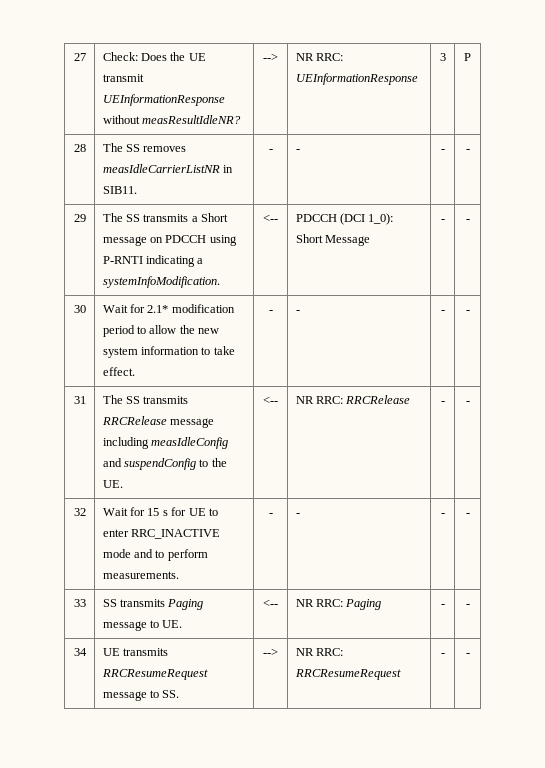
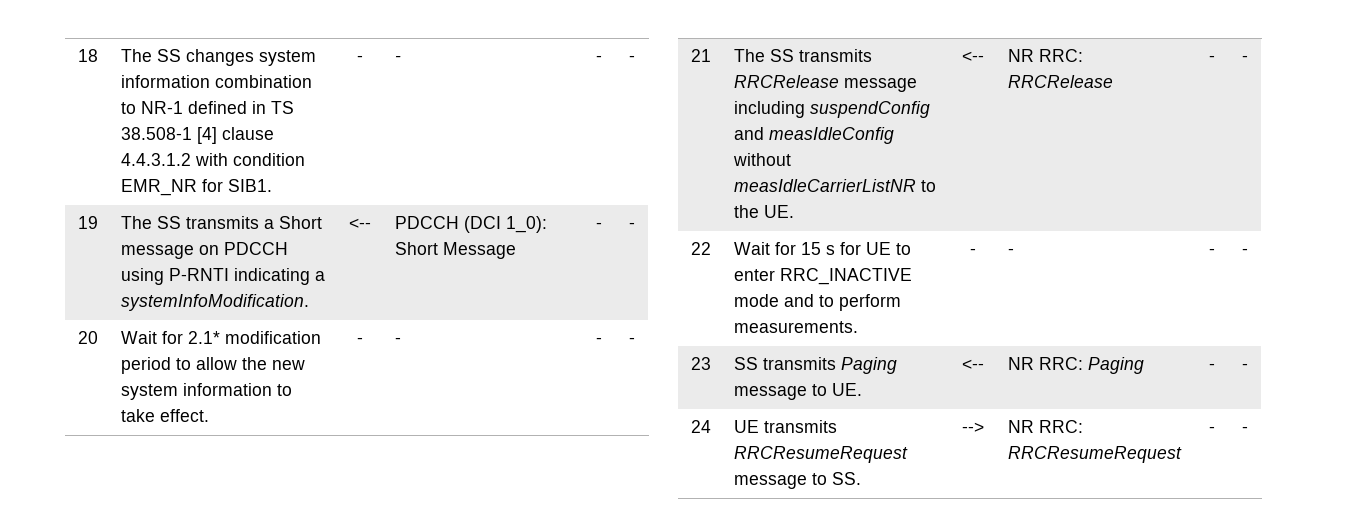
- 27 | Check: Does the UE transmit UEInformationResponse without measResultIdleNR? | --> | NR RRC: UEInformationResponse | 3 | P
- 28 | The SS removes measIdleCarrierListNR in SIB11. | - | - | - | -
- 29 | The SS transmits a Short message on PDCCH using P-RNTI indicating a systemInfoModification. | <-- | PDCCH (DCI 1_0): Short Message | - | -
+ 18 | The SS changes system information combination to NR-1 defined in TS 38.508-1 [4] clause 4.4.3.1.2 with condition EMR_NR for SIB1. | - | - | - | -
+ 19 | The SS transmits a Short message on PDCCH using P-RNTI indicating a systemInfoModification. | <-- | PDCCH (DCI 1_0): Short Message | - | -
- 30 | Wait for 2.1* modification period to allow the new system information to take effect. | - | - | - | -
+ 20 | Wait for 2.1* modification period to allow the new system information to take effect. | - | - | - | -
- 31 | The SS transmits RRCRelease message including measIdleConfig and suspendConfig to the UE. | <-- | NR RRC: RRCRelease | - | -
+ 21 | The SS transmits RRCRelease message including suspendConfig and measIdleConfig without measIdleCarrierListNR to the UE. | <-- | NR RRC: RRCRelease | - | -
- 32 | Wait for 15 s for UE to enter RRC_INACTIVE mode and to perform measurements. | - | - | - | -
+ 22 | Wait for 15 s for UE to enter RRC_INACTIVE mode and to perform measurements. | - | - | - | -
- 33 | SS transmits Paging message to UE. | <-- | NR RRC: Paging | - | -
+ 23 | SS transmits Paging message to UE. | <-- | NR RRC: Paging | - | -
- 34 | UE transmits RRCResumeRequest message to SS. | --> | NR RRC: RRCResumeRequest | - | -
+ 24 | UE transmits RRCResumeRequest message to SS. | --> | NR RRC: RRCResumeRequest | - | -

